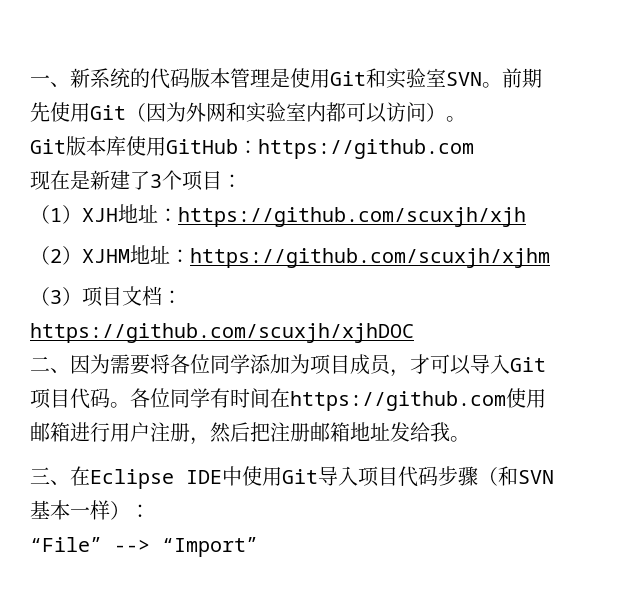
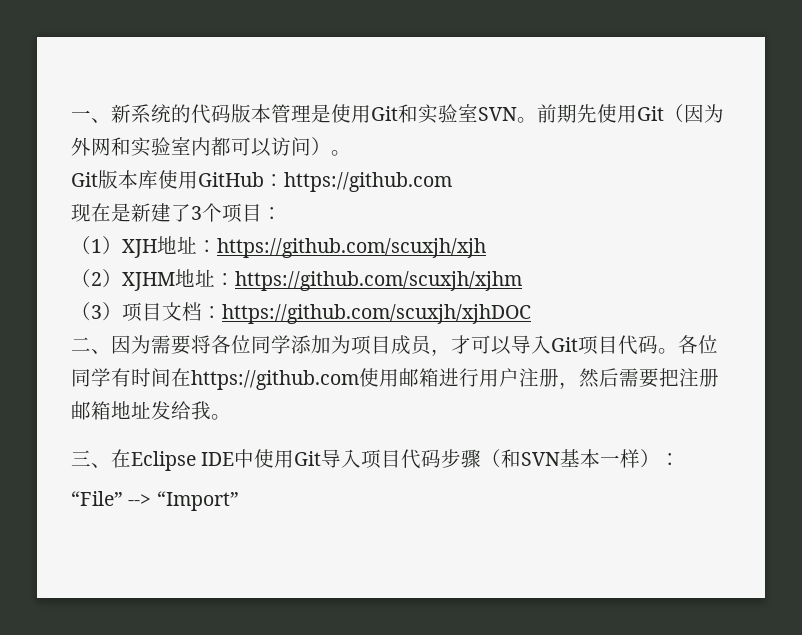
- 各位同学有时间在https://github.com使用邮箱进行用户注册，然后把注册邮箱地址发给我。
+ 各位同学有时间在https://github.com使用邮箱进行用户注册，然后需要把注册邮箱地址发给我。

